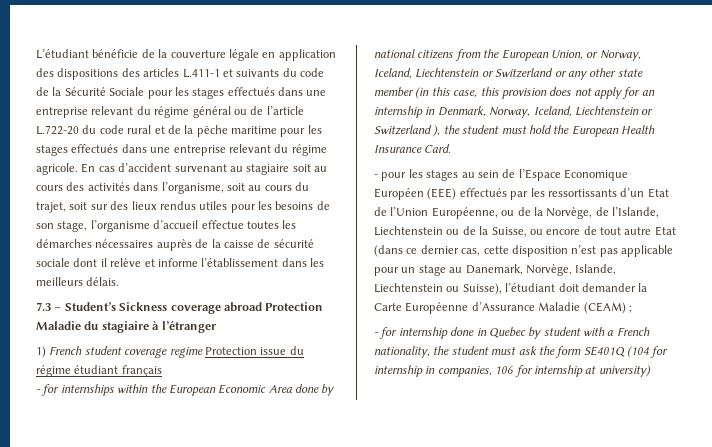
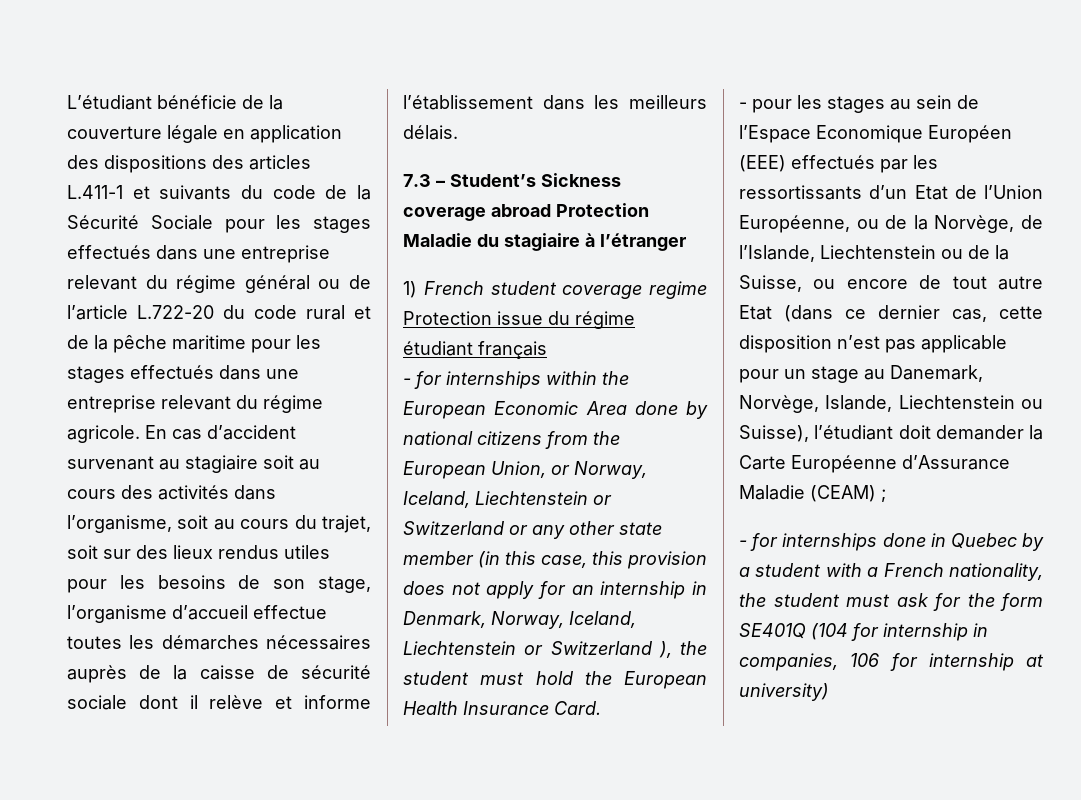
- - for internship done in Quebec by student with a French nationality, the student must ask the form SE401Q (104 for internship in companies, 106 for internship at university)
+ - for internships done in Quebec by a student with a French nationality, the student must ask for the form SE401Q (104 for internship in companies, 106 for internship at university)

